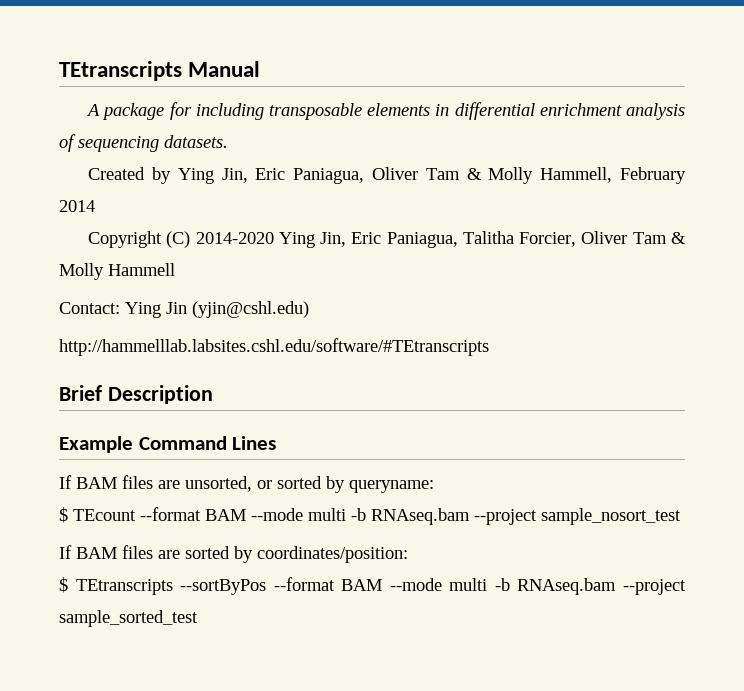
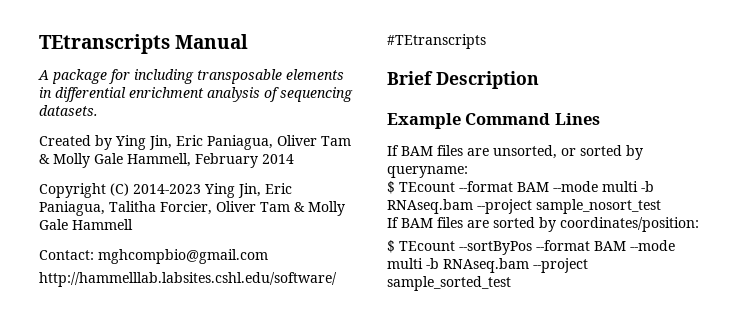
- Created by Ying Jin, Eric Paniagua, Oliver Tam & Molly Hammell, February 2014
+ Created by Ying Jin, Eric Paniagua, Oliver Tam & Molly Gale Hammell, February 2014
- Copyright (C) 2014-2020 Ying Jin, Eric Paniagua, Talitha Forcier, Oliver Tam & Molly Hammell
+ Copyright (C) 2014-2023 Ying Jin, Eric Paniagua, Talitha Forcier, Oliver Tam & Molly Gale Hammell
- Contact: Ying Jin (yjin@cshl.edu)
+ Contact: mghcompbio@gmail.com
- $ TEtranscripts --sortByPos --format BAM --mode multi -b RNAseq.bam --project sample_sorted_test
+ $ TEcount --sortByPos --format BAM --mode multi -b RNAseq.bam --project sample_sorted_test

